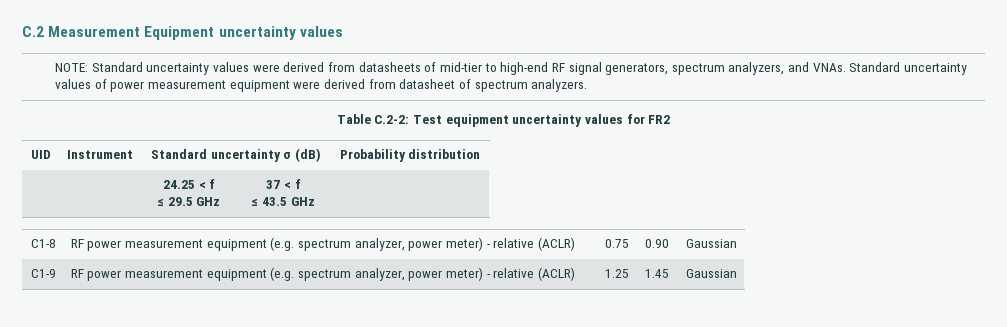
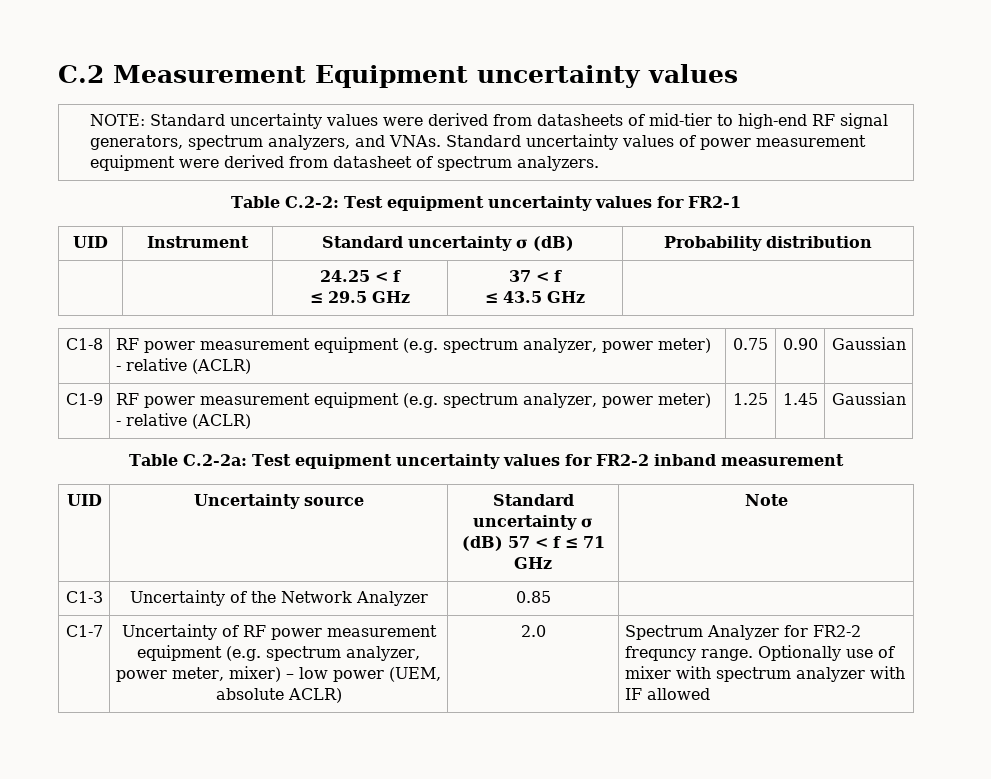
- Table C.2-2: Test equipment uncertainty values for FR2
+ Table C.2-2: Test equipment uncertainty values for FR2-1
+ Table C.2-2a: Test equipment uncertainty values for FR2-2 inband measurement
+ UID | Uncertainty source | Standard uncertainty σ (dB) 57 < f ≤ 71 GHz | Note
+ C1-3 | Uncertainty of the Network Analyzer | 0.85 |
+ C1-7 | Uncertainty of RF power measurement equipment (e.g. spectrum analyzer, power meter, mixer) – low power (UEM, absolute ACLR) | 2.0 | Spectrum Analyzer for FR2-2 frequncy range. Optionally use of mixer with spectrum analyzer with IF allowed

